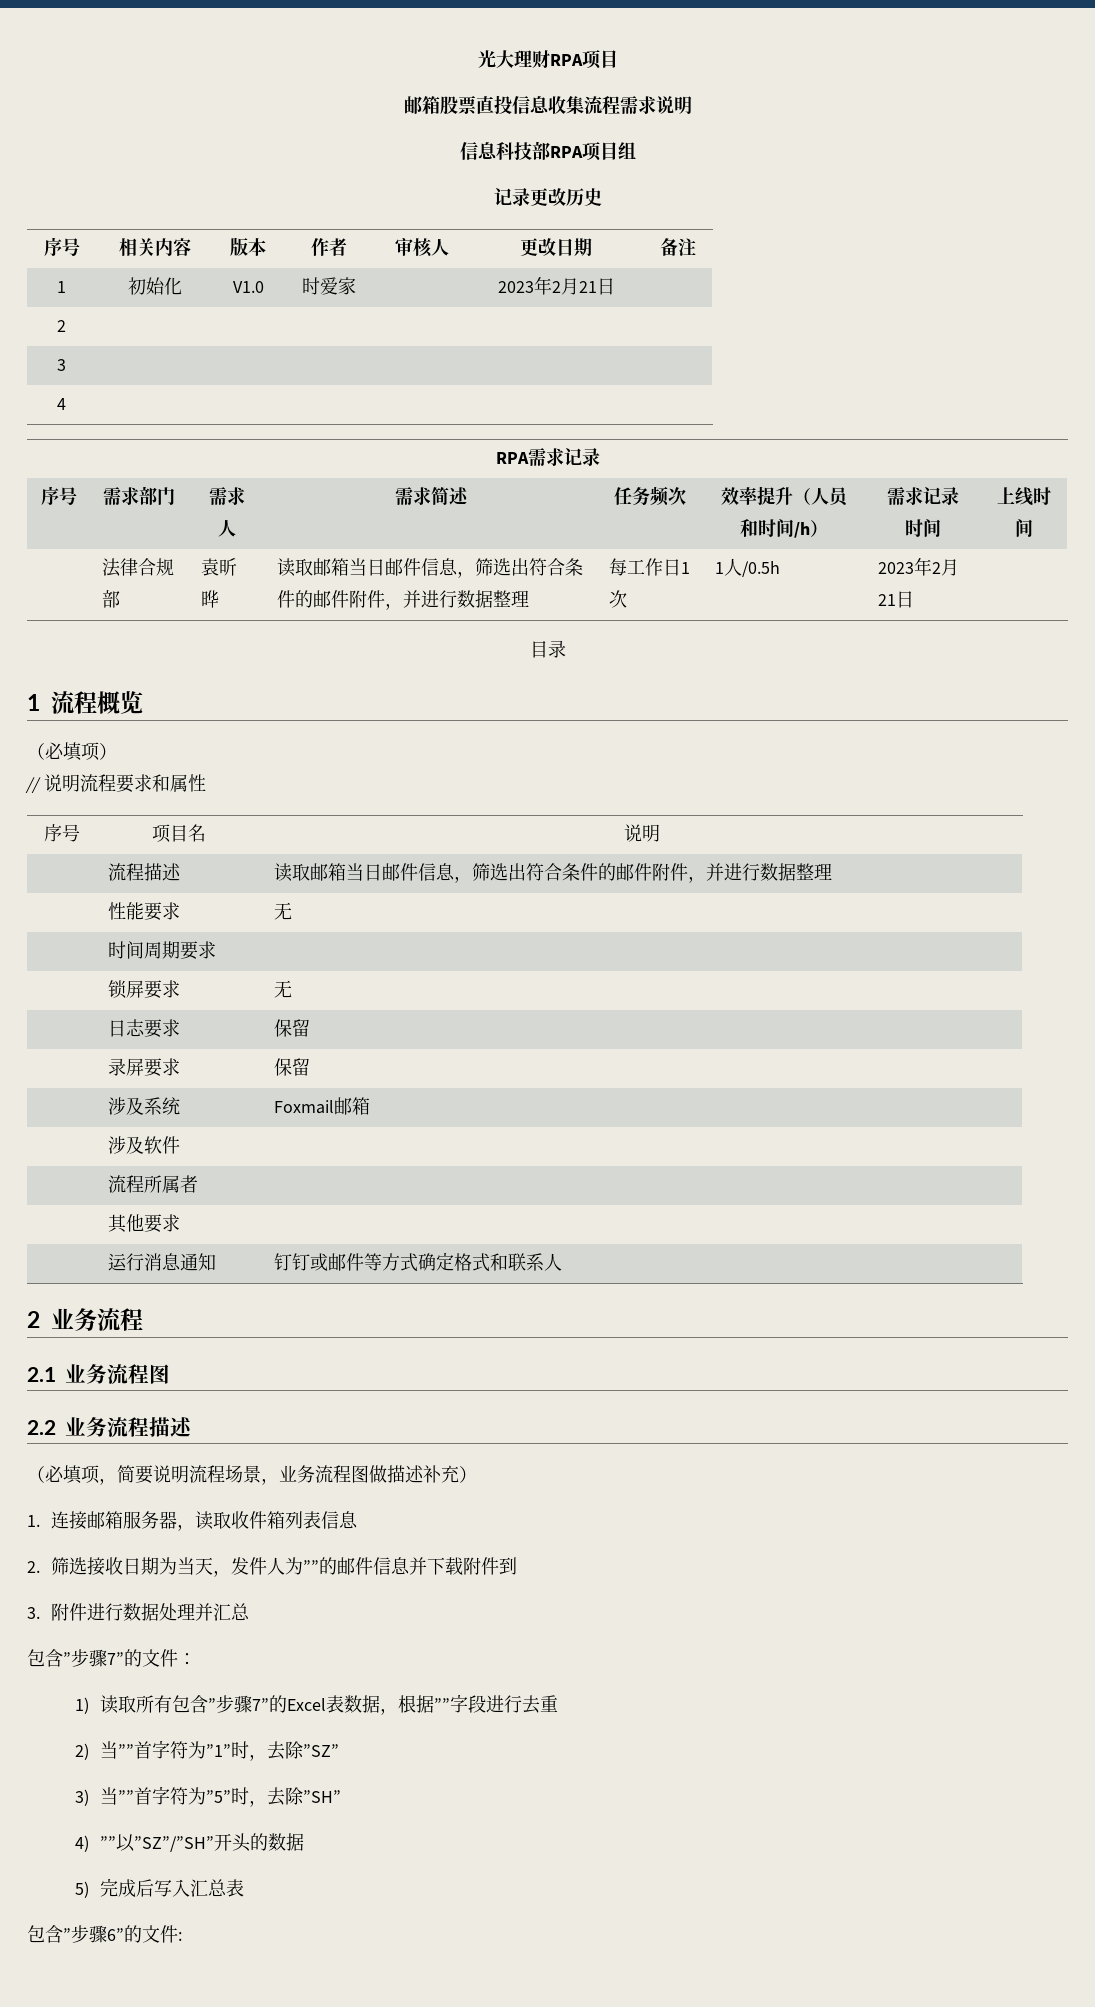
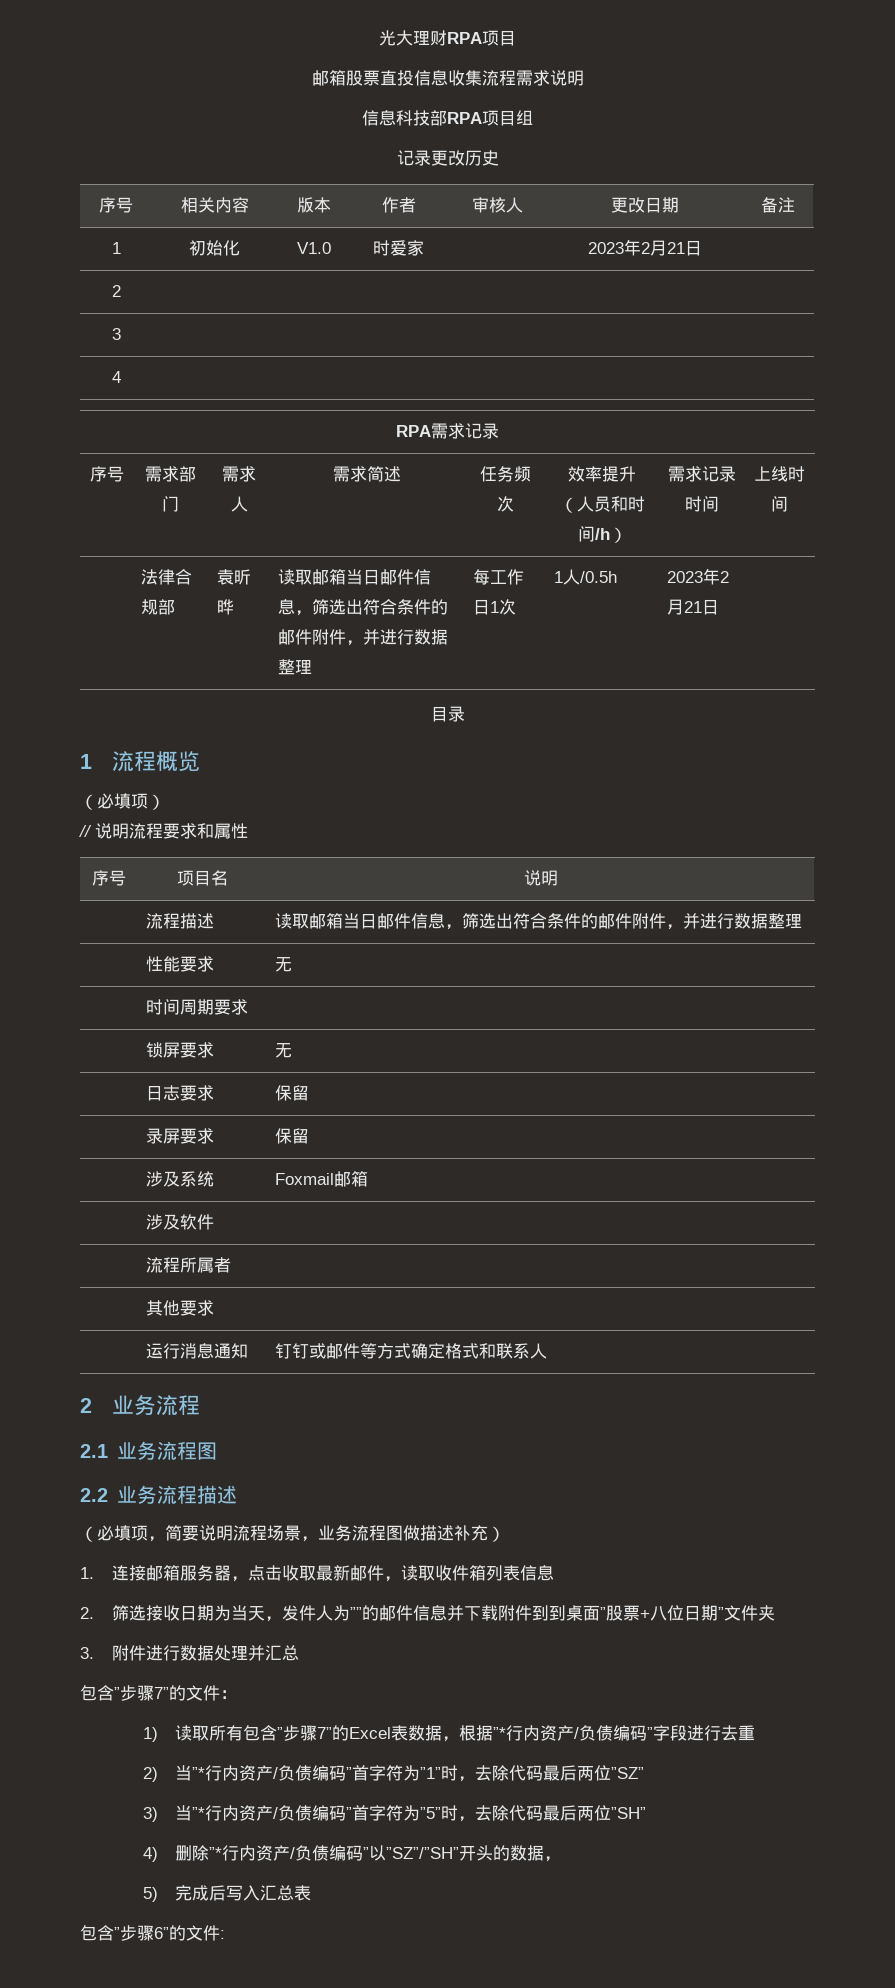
- 1.连接邮箱服务器，读取收件箱列表信息
+ 1.连接邮箱服务器，点击收取最新邮件，读取收件箱列表信息
- 2.筛选接收日期为当天，发件人为””的邮件信息并下载附件到
+ 2.筛选接收日期为当天，发件人为””的邮件信息并下载附件到到桌面”股票+八位日期”文件夹
- 1)读取所有包含”步骤7”的Excel表数据，根据””字段进行去重
+ 1)读取所有包含”步骤7”的Excel表数据，根据”*行内资产/负债编码”字段进行去重
- 2)当””首字符为”1”时，去除”SZ”
+ 2)当”*行内资产/负债编码”首字符为”1”时，去除代码最后两位”SZ”
- 3)当””首字符为”5”时，去除”SH”
+ 3)当”*行内资产/负债编码”首字符为”5”时，去除代码最后两位”SH”
- 4) ””以”SZ”/”SH”开头的数据
+ 4)删除”*行内资产/负债编码”以”SZ”/”SH”开头的数据，

